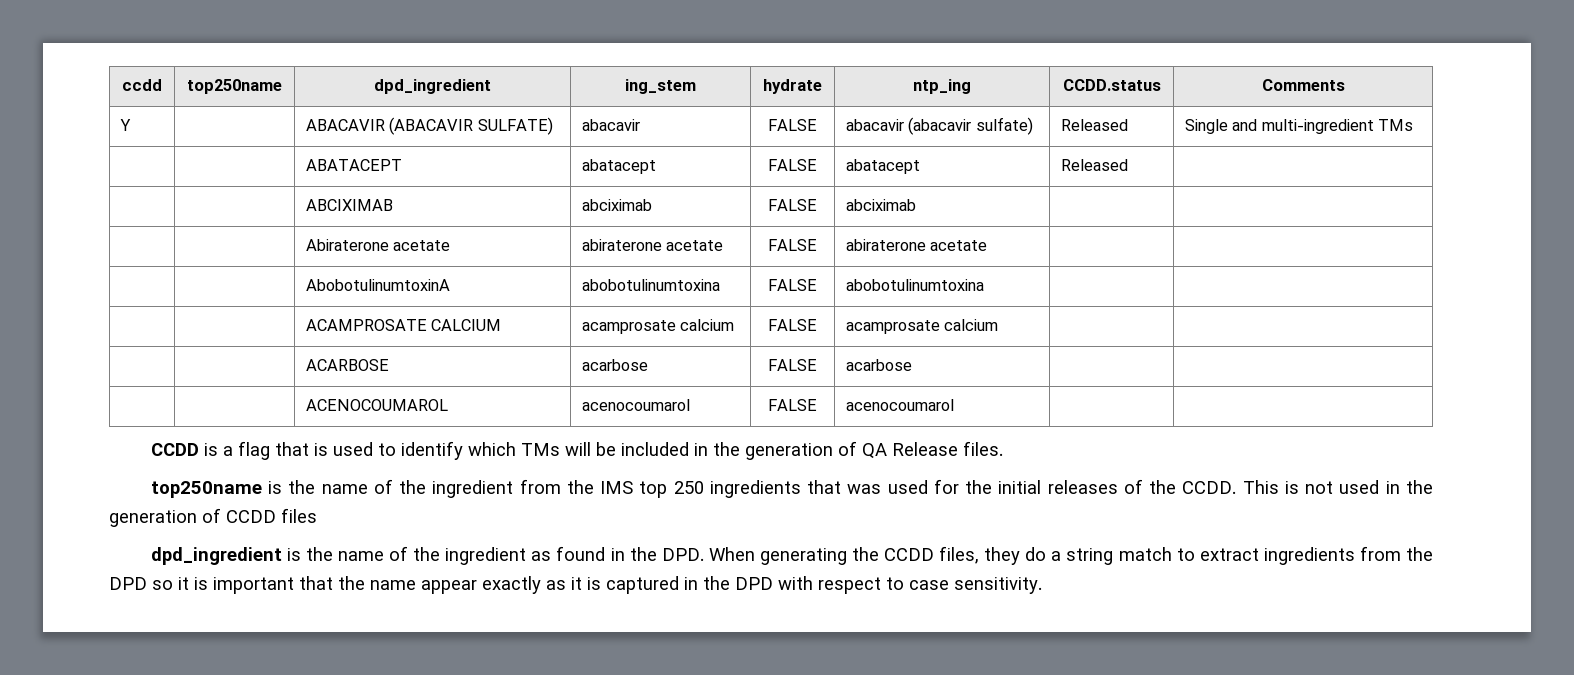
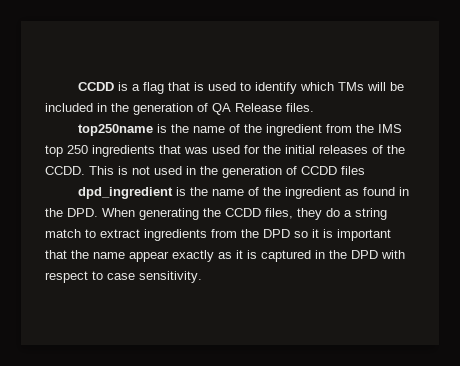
- ccdd | top250name | dpd_ingredient | ing_stem | hydrate | ntp_ing | CCDD.status | Comments
- Y | | ABACAVIR (ABACAVIR SULFATE) | abacavir | FALSE | abacavir (abacavir sulfate) | Released | Single and multi-ingredient TMs
- | | ABATACEPT | abatacept | FALSE | abatacept | Released |
- | | ABCIXIMAB | abciximab | FALSE | abciximab | |
- | | Abiraterone acetate | abiraterone acetate | FALSE | abiraterone acetate | |
- | | AbobotulinumtoxinA | abobotulinumtoxina | FALSE | abobotulinumtoxina | |
- | | ACAMPROSATE CALCIUM | acamprosate calcium | FALSE | acamprosate calcium | |
- | | ACARBOSE | acarbose | FALSE | acarbose | |
- | | ACENOCOUMAROL | acenocoumarol | FALSE | acenocoumarol | |

